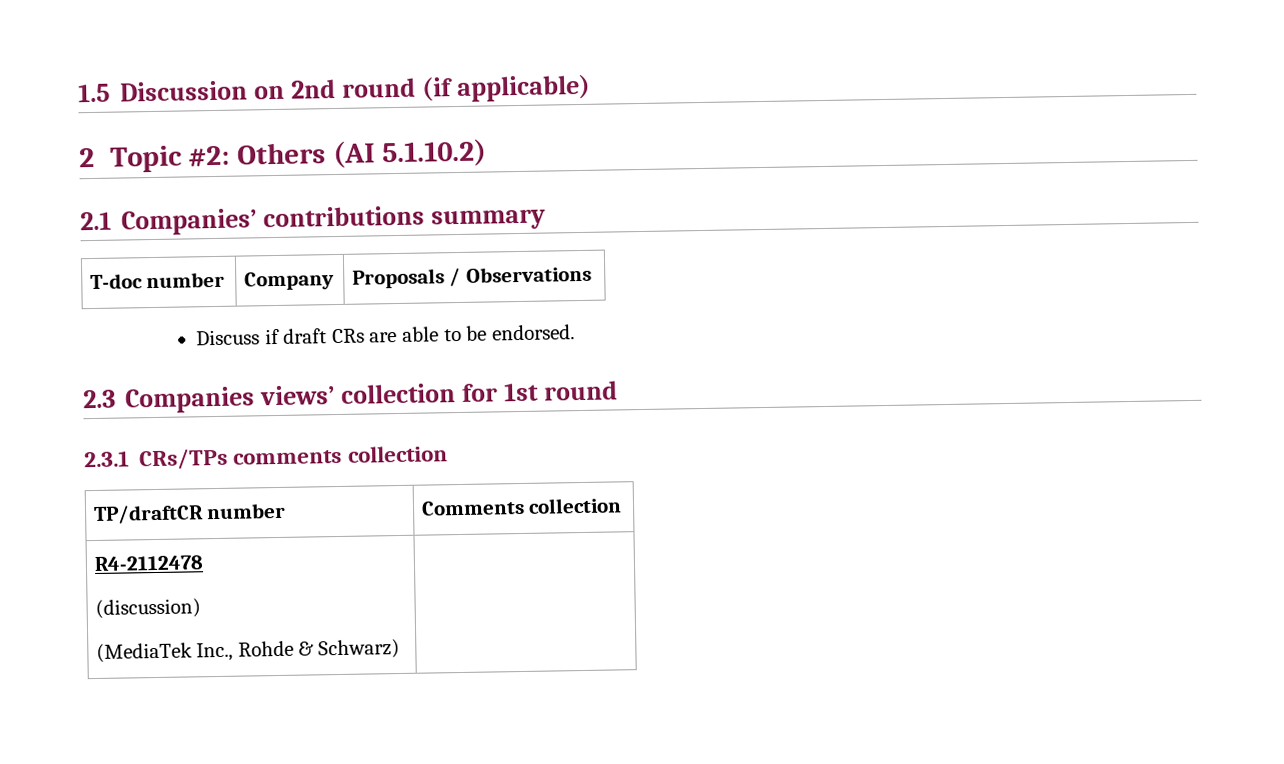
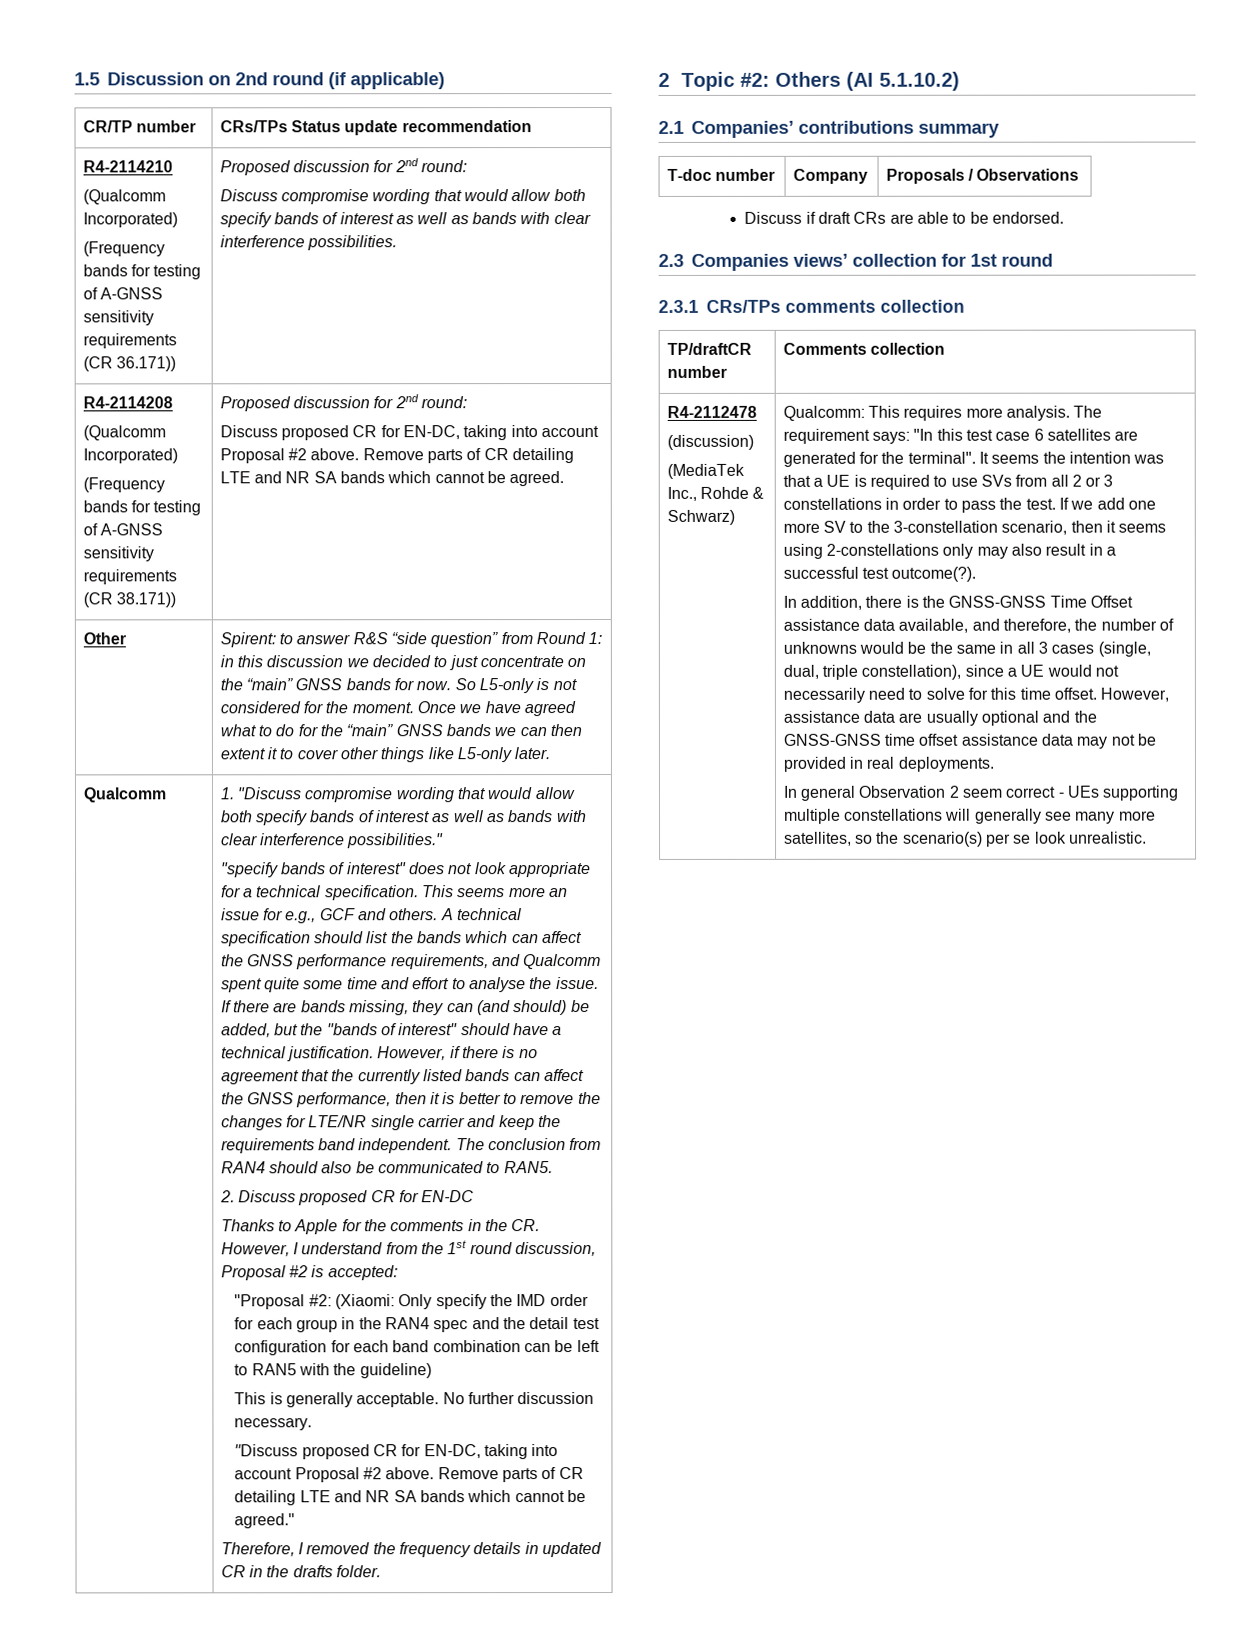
+ CR/TP number | CRs/TPs Status update recommendation
+ R4-2114210
+ (Qualcomm Incorporated)
+ (Frequency bands for testing of A-GNSS sensitivity requirements (CR 36.171)) | Proposed discussion for 2nd round:
+ Discuss compromise wording that would allow both specify bands of interest as well as bands with clear interference possibilities.
+ R4-2114208
+ (Qualcomm Incorporated)
+ (Frequency bands for testing of A-GNSS sensitivity requirements (CR 38.171)) | Proposed discussion for 2nd round:
+ Discuss proposed CR for EN-DC, taking into account Proposal #2 above. Remove parts of CR detailing LTE and NR SA bands which cannot be agreed.
+ Other | Spirent: to answer R&S “side question” from Round 1: in this discussion we decided to just concentrate on the “main” GNSS bands for now. So L5-only is not considered for the moment. Once we have agreed what to do for the “main” GNSS bands we can then extent it to cover other things like L5-only later.
+ Qualcomm | 1. "Discuss compromise wording that would allow both specify bands of interest as well as bands with clear interference possibilities."
+ "specify bands of interest" does not look appropriate for a technical specification. This seems more an issue for e.g., GCF and others. A technical specification should list the bands which can affect the GNSS performance requirements, and Qualcomm spent quite some time and effort to analyse the issue. If there are bands missing, they can (and should) be added, but the "bands of interest" should have a technical justification. However, if there is no agreement that the currently listed bands can affect the GNSS performance, then it is better to remove the changes for LTE/NR single carrier and keep the requirements band independent. The conclusion from RAN4 should also be communicated to RAN5.
+ 2. Discuss proposed CR for EN-DC
+ Thanks to Apple for the comments in the CR. However, I understand from the 1st round discussion, Proposal #2 is accepted:
+ "Proposal #2: (Xiaomi: Only specify the IMD order for each group in the RAN4 spec and the detail test configuration for each band combination can be left to RAN5 with the guideline)
+ This is generally acceptable. No further discussion necessary.
+ "Discuss proposed CR for EN-DC, taking into account Proposal #2 above. Remove parts of CR detailing LTE and NR SA bands which cannot be agreed."
+ Therefore, I removed the frequency details in updated CR in the drafts folder.
+ Qualcomm: This requires more analysis. The requirement says: "In this test case 6 satellites are generated for the terminal". It seems the intention was that a UE is required to use SVs from all 2 or 3 constellations in order to pass the test. If we add one more SV to the 3-constellation scenario, then it seems using 2-constellations only may also result in a successful test outcome(?).
+ In addition, there is the GNSS-GNSS Time Offset assistance data available, and therefore, the number of unknowns would be the same in all 3 cases (single, dual, triple constellation), since a UE would not necessarily need to solve for this time offset. However, assistance data are usually optional and the GNSS-GNSS time offset assistance data may not be provided in real deployments.
+ In general Observation 2 seem correct - UEs supporting multiple constellations will generally see many more satellites, so the scenario(s) per se look unrealistic.

